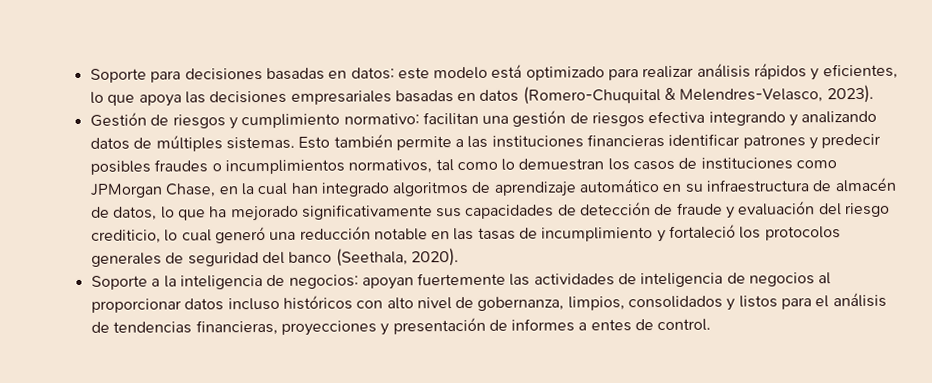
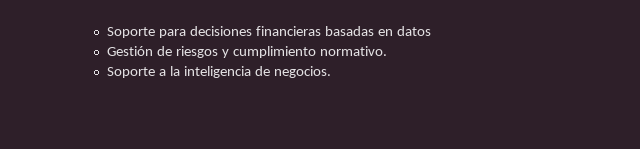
- Soporte para decisiones basadas en datos: este modelo está optimizado para realizar análisis rápidos y eficientes, lo que apoya las decisiones empresariales basadas en datos (Romero-Chuquital & Melendres-Velasco, 2023).
+ Soporte para decisiones financieras basadas en datos
- Gestión de riesgos y cumplimiento normativo: facilitan una gestión de riesgos efectiva integrando y analizando datos de múltiples sistemas. Esto también permite a las instituciones financieras identificar patrones y predecir posibles fraudes o incumplimientos normativos, tal como lo demuestran los casos de instituciones como JPMorgan Chase, en la cual han integrado algoritmos de aprendizaje automático en su infraestructura de almacén de datos, lo que ha mejorado significativamente sus capacidades de detección de fraude y evaluación del riesgo crediticio, lo cual generó una reducción notable en las tasas de incumplimiento y fortaleció los protocolos generales de seguridad del banco (Seethala, 2020).
+ Gestión de riesgos y cumplimiento normativo.
- Soporte a la inteligencia de negocios: apoyan fuertemente las actividades de inteligencia de negocios al proporcionar datos incluso históricos con alto nivel de gobernanza, limpios, consolidados y listos para el análisis de tendencias financieras, proyecciones y presentación de informes a entes de control.
+ Soporte a la inteligencia de negocios.

